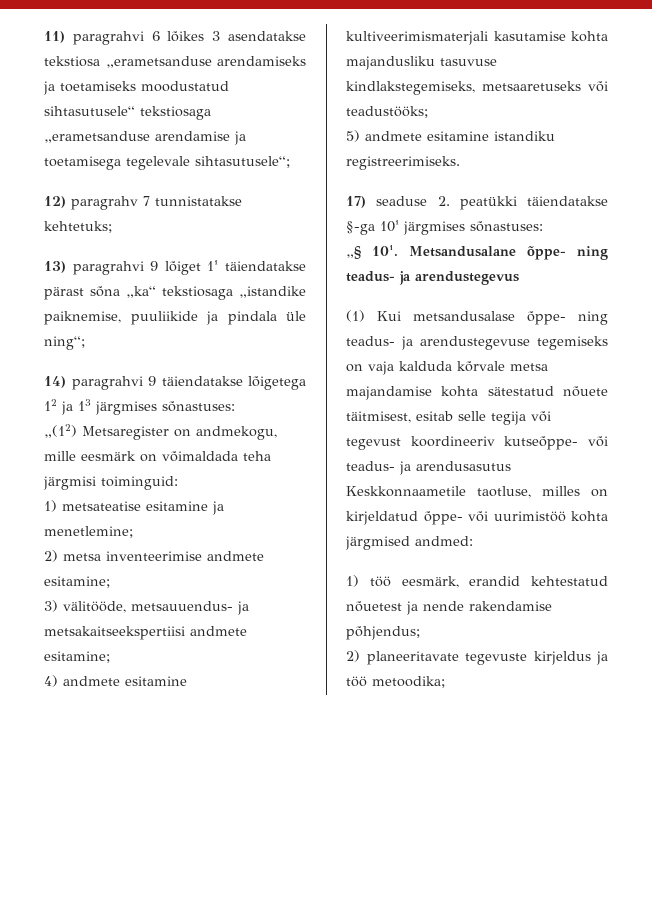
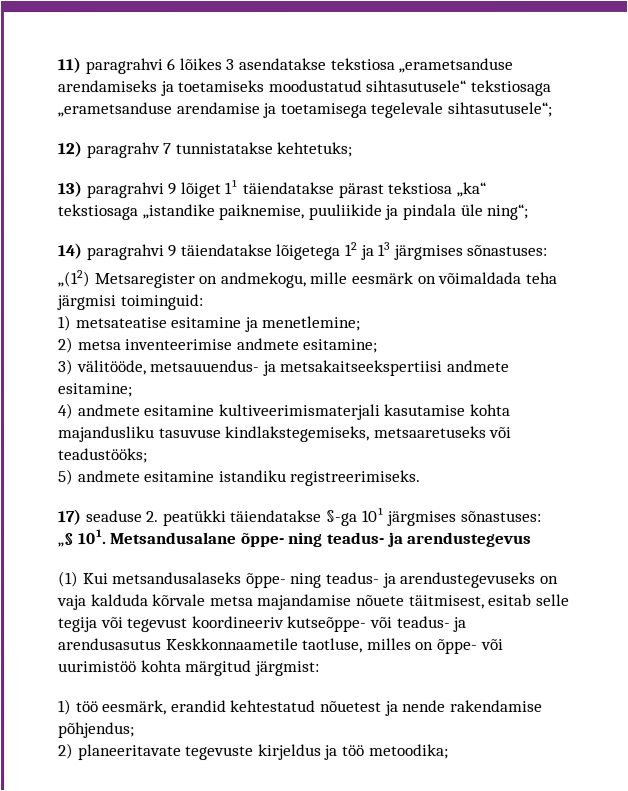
- 13) paragrahvi 9 lõiget 1¹ täiendatakse pärast sõna „ka“ tekstiosaga „istandike paiknemise, puuliikide ja pindala üle ning“;
+ 13) paragrahvi 9 lõiget 1¹ täiendatakse pärast tekstiosa „ka“ tekstiosaga „istandike paiknemise, puuliikide ja pindala üle ning“;
- (1) Kui metsandusalase õppe- ning teadus- ja arendustegevuse tegemiseks on vaja kalduda kõrvale metsa majandamise kohta sätestatud nõuete täitmisest, esitab selle tegija või tegevust koordineeriv kutseõppe- või teadus- ja arendusasutus Keskkonnaametile taotluse, milles on kirjeldatud õppe- või uurimistöö kohta järgmised andmed:
+ (1) Kui metsandusalaseks õppe- ning teadus- ja arendustegevuseks on vaja kalduda kõrvale metsa majandamise nõuete täitmisest, esitab selle tegija või tegevust koordineeriv kutseõppe- või teadus- ja arendusasutus Keskkonnaametile taotluse, milles on õppe- või uurimistöö kohta märgitud järgmist:

